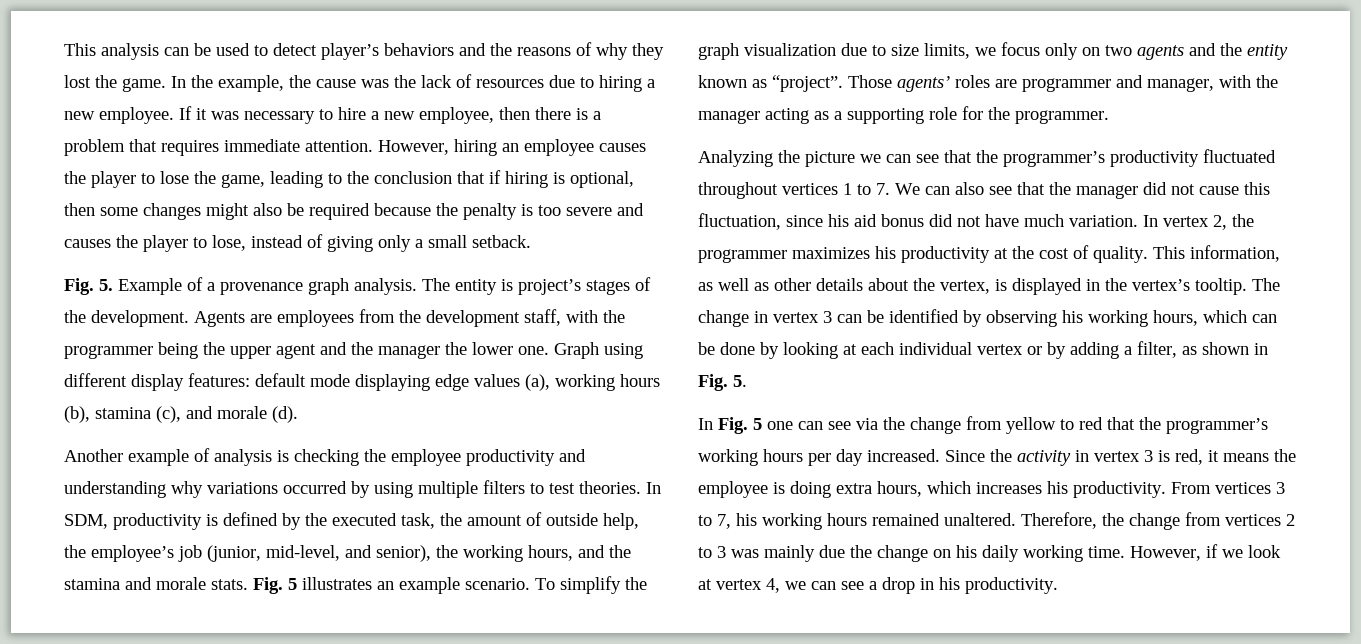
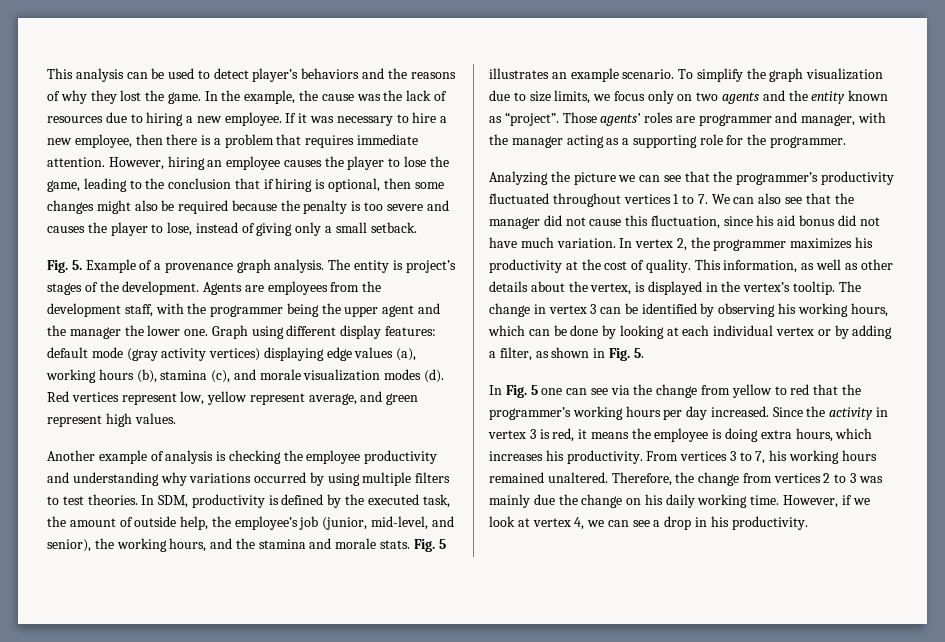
- Graph using different display features: default mode displaying edge values (a), working hours (b), stamina (c), and morale (d).
+ Graph using different display features: default mode (gray activity vertices) displaying edge values (a), working hours (b), stamina (c), and morale visualization modes (d). Red vertices represent low, yellow represent average, and green represent high values.

